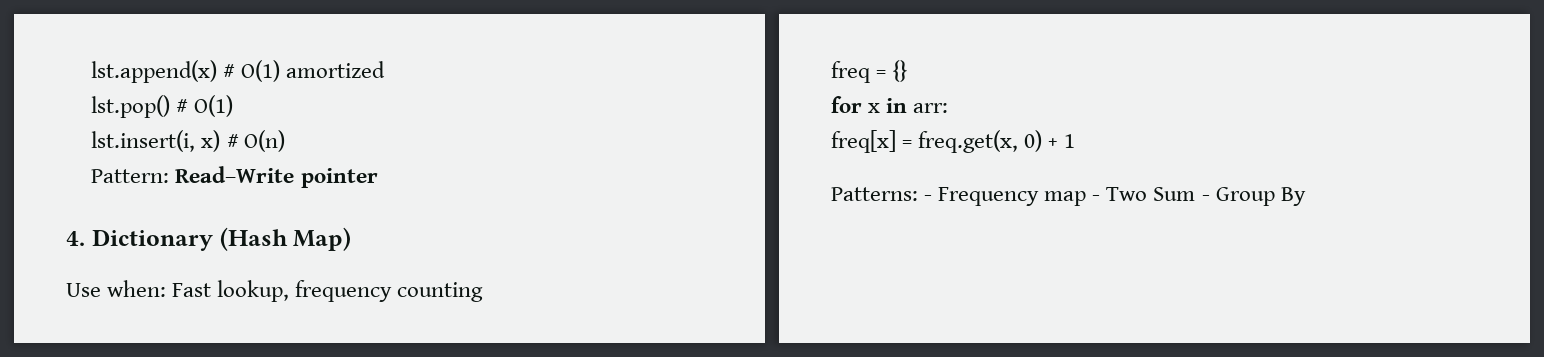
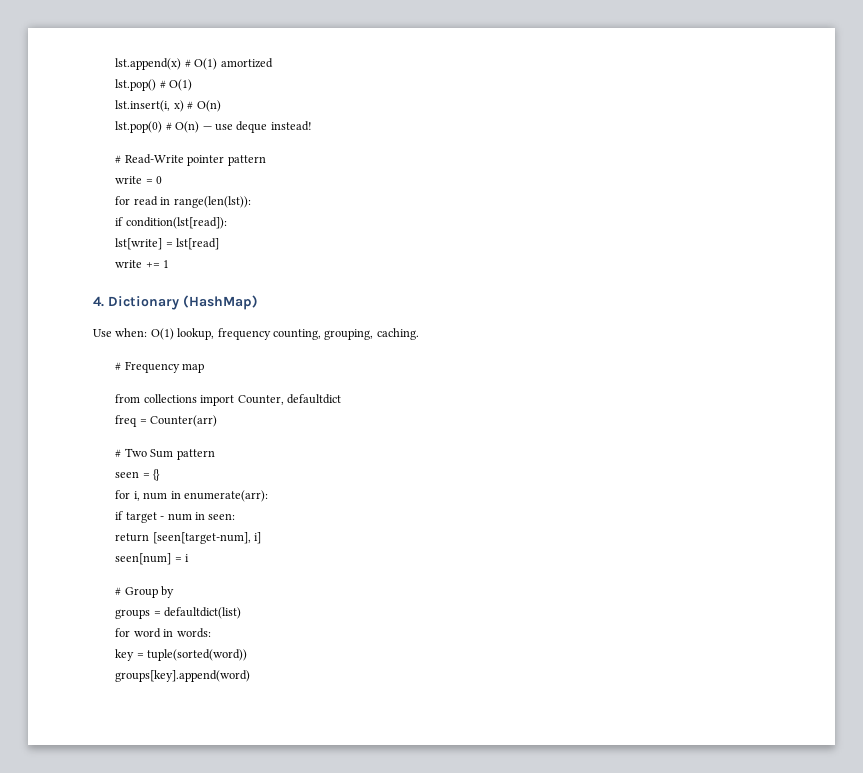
- Pattern: Read–Write pointer
+ lst.pop(0) # O(n) — use deque instead!
+ # Read-Write pointer pattern
+ write = 0
+ for read in range(len(lst)):
+ if condition(lst[read]):
+ lst[write] = lst[read]
+ write += 1
- 4. Dictionary (Hash Map)
+ 4. Dictionary (HashMap)
- Use when: Fast lookup, frequency counting
- freq = {}
- for x in arr:
- freq[x] = freq.get(x, 0) + 1
- Patterns: - Frequency map - Two Sum - Group By
+ Use when: O(1) lookup, frequency counting, grouping, caching.
+ # Frequency map
+ from collections import Counter, defaultdict
+ freq = Counter(arr)
+ # Two Sum pattern
+ seen = {}
+ for i, num in enumerate(arr):
+ if target - num in seen:
+ return [seen[target-num], i]
+ seen[num] = i
+ # Group by
+ groups = defaultdict(list)
+ for word in words:
+ key = tuple(sorted(word))
+ groups[key].append(word)

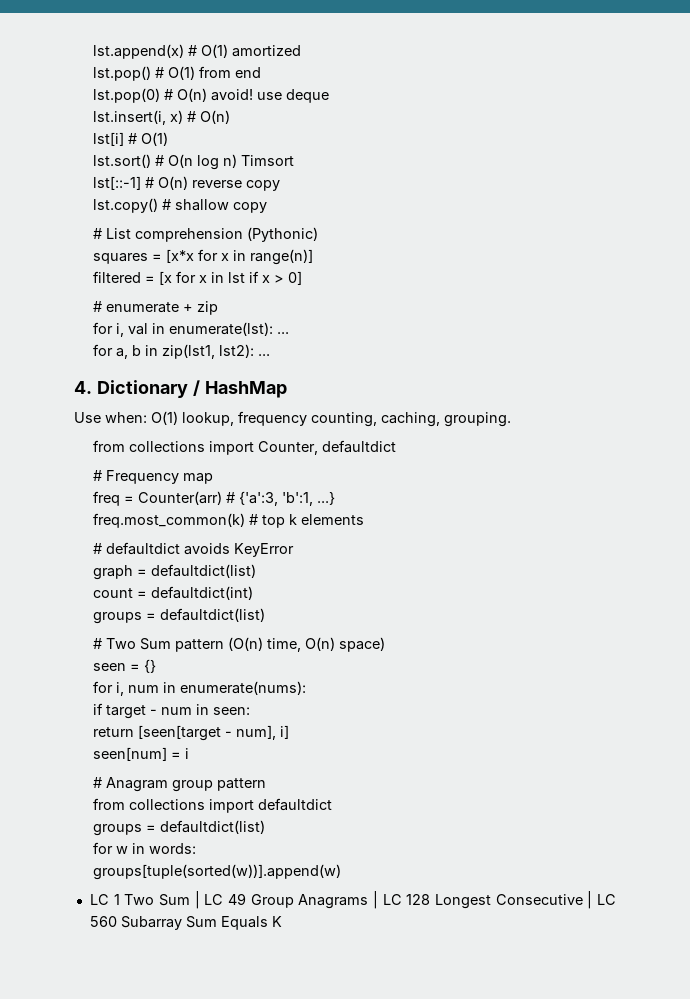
- lst.pop() # O(1)
+ lst.pop() # O(1) from end
+ lst.pop(0) # O(n) avoid! use deque
  lst.insert(i, x) # O(n)
- lst.pop(0) # O(n) — use deque instead!
- # Read-Write pointer pattern
- write = 0
- for read in range(len(lst)):
- if condition(lst[read]):
- lst[write] = lst[read]
- write += 1
+ lst[i] # O(1)
+ lst.sort() # O(n log n) Timsort
+ lst[::-1] # O(n) reverse copy
+ lst.copy() # shallow copy
+ # List comprehension (Pythonic)
+ squares = [x*x for x in range(n)]
+ filtered = [x for x in lst if x > 0]
+ # enumerate + zip
+ for i, val in enumerate(lst): ...
+ for a, b in zip(lst1, lst2): ...
- 4. Dictionary (HashMap)
+ 4. Dictionary / HashMap
- Use when: O(1) lookup, frequency counting, grouping, caching.
- # Frequency map
+ Use when: O(1) lookup, frequency counting, caching, grouping.
+ # Frequency map
- freq = Counter(arr)
+ freq = Counter(arr) # {'a':3, 'b':1, ...}
+ freq.most_common(k) # top k elements
+ # defaultdict avoids KeyError
+ graph = defaultdict(list)
+ count = defaultdict(int)
+ groups = defaultdict(list)
- # Two Sum pattern
+ # Two Sum pattern (O(n) time, O(n) space)
- for i, num in enumerate(arr):
+ for i, num in enumerate(nums):
- return [seen[target-num], i]
+ return [seen[target - num], i]
- # Group by
+ # Anagram group pattern
+ from collections import defaultdict
- for word in words:
+ for w in words:
- key = tuple(sorted(word))
- groups[key].append(word)
+ groups[tuple(sorted(w))].append(w)
+ LC 1 Two Sum | LC 49 Group Anagrams | LC 128 Longest Consecutive | LC 560 Subarray Sum Equals K

